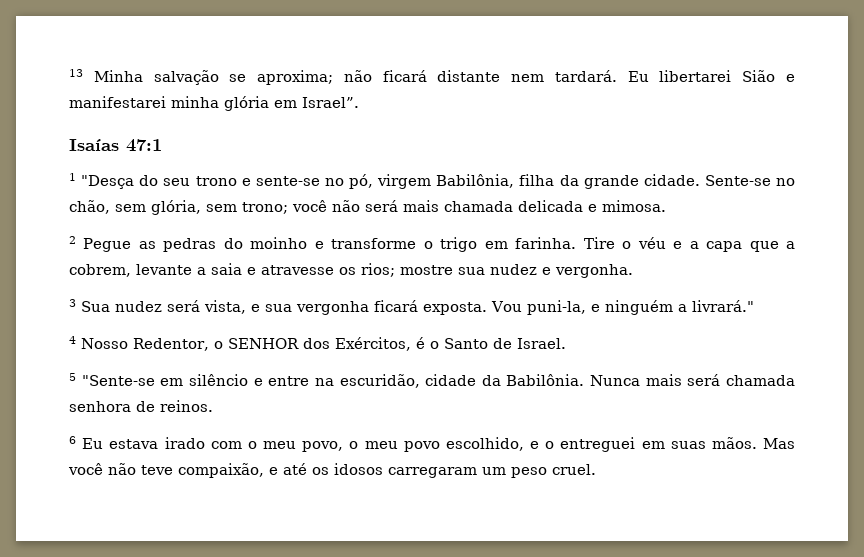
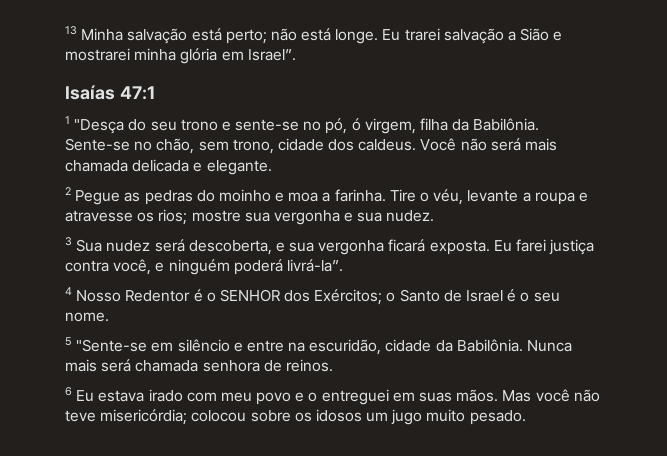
- 13 Minha salvação se aproxima; não ficará distante nem tardará. Eu libertarei Sião e manifestarei minha glória em Israel”.
+ 13 Minha salvação está perto; não está longe. Eu trarei salvação a Sião e mostrarei minha glória em Israel”.
- 1 "Desça do seu trono e sente-se no pó, virgem Babilônia, filha da grande cidade. Sente-se no chão, sem glória, sem trono; você não será mais chamada delicada e mimosa.
+ 1 "Desça do seu trono e sente-se no pó, ó virgem, filha da Babilônia. Sente-se no chão, sem trono, cidade dos caldeus. Você não será mais chamada delicada e elegante.
- 2 Pegue as pedras do moinho e transforme o trigo em farinha. Tire o véu e a capa que a cobrem, levante a saia e atravesse os rios; mostre sua nudez e vergonha.
+ 2 Pegue as pedras do moinho e moa a farinha. Tire o véu, levante a roupa e atravesse os rios; mostre sua vergonha e sua nudez.
- 3 Sua nudez será vista, e sua vergonha ficará exposta.
+ 3 Sua nudez será descoberta, e sua vergonha ficará exposta.
- Vou puni-la, e ninguém a livrará."
+ Eu farei justiça contra você, e ninguém poderá livrá-la”.
- 4 Nosso Redentor, o SENHOR dos Exércitos, é o Santo de Israel.
+ 4 Nosso Redentor é o SENHOR dos Exércitos; o Santo de Israel é o seu nome.
- 6 Eu estava irado com o meu povo, o meu povo escolhido, e o entreguei em suas mãos.
+ 6 Eu estava irado com meu povo e o entreguei em suas mãos.
- Mas você não teve compaixão, e até os idosos carregaram um peso cruel.
+ Mas você não teve misericórdia; colocou sobre os idosos um jugo muito pesado.

